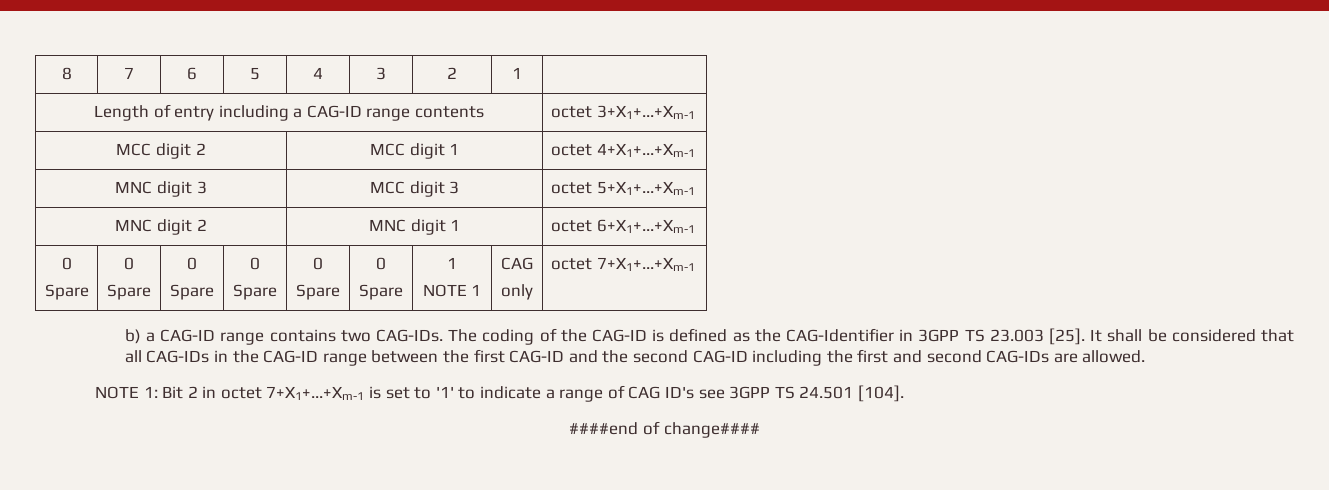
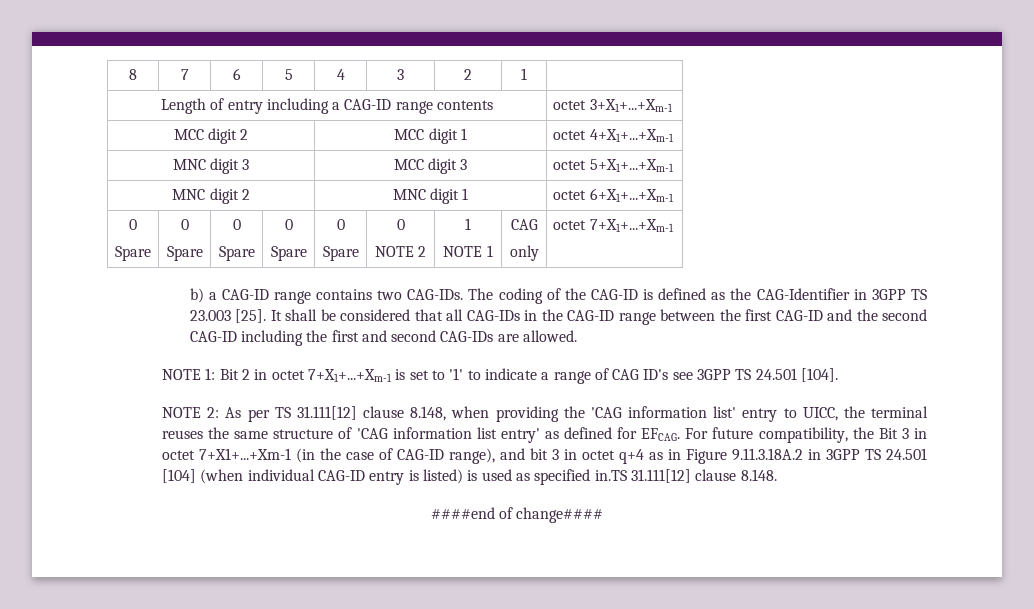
  MNC digit 2 | MNC digit 1 | octet 6+X1+...+Xm-1
  0
  Spare | 0
  Spare | 0
  Spare | 0
  Spare | 0
  Spare | 0
- Spare | 1
+ NOTE 2 | 1
+ NOTE 2: As per TS 31.111[12] clause 8.148, when providing the 'CAG information list' entry to UICC, the terminal reuses the same structure of 'CAG information list entry' as defined for EFCAG. For future compatibility, the Bit 3 in octet 7+X1+...+Xm-1 (in the case of CAG-ID range), and bit 3 in octet q+4 as in Figure 9.11.3.18A.2 in 3GPP TS 24.501 [104] (when individual CAG-ID entry is listed) is used as specified in.TS 31.111[12] clause 8.148.

